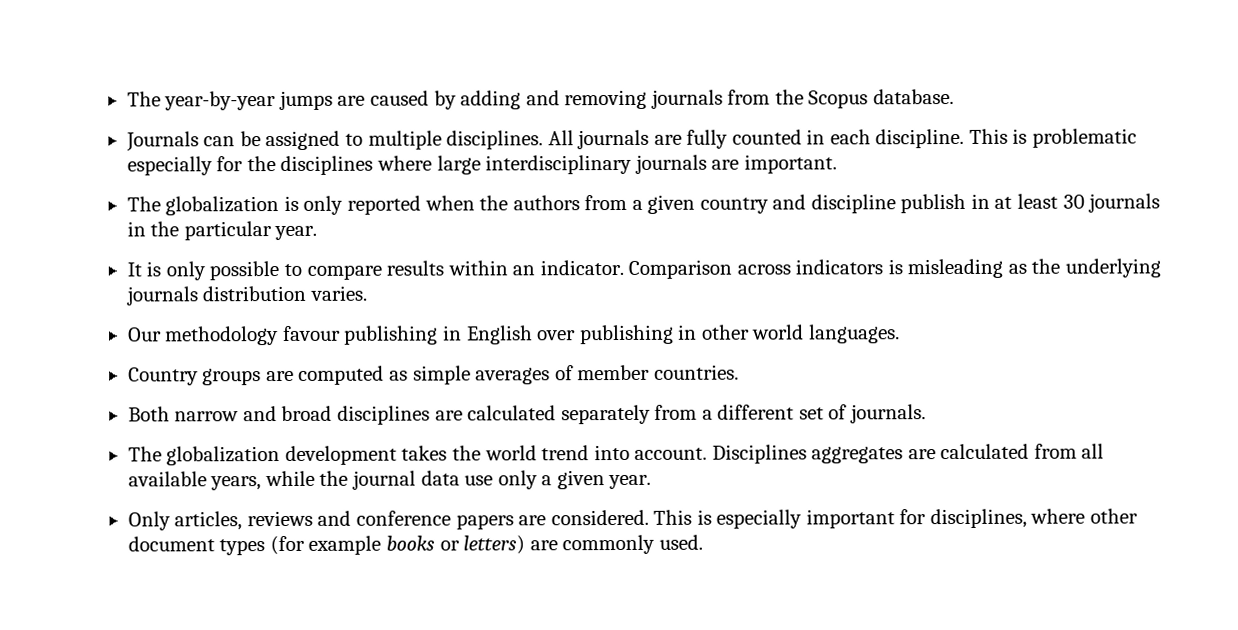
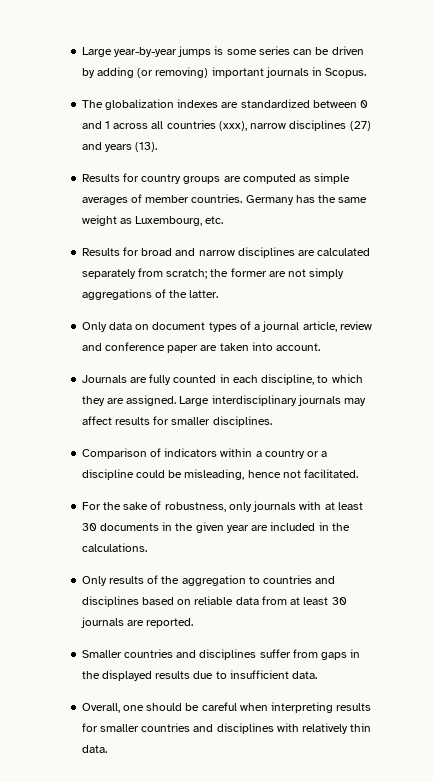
- The year-by-year jumps are caused by adding and removing journals from the Scopus database.
- Journals can be assigned to multiple disciplines. All journals are fully counted in each discipline. This is problematic especially for the disciplines where large interdisciplinary journals are important.
- The globalization is only reported when the authors from a given country and discipline publish in at least 30 journals in the particular year.
- It is only possible to compare results within an indicator. Comparison across indicators is misleading as the underlying journals distribution varies.
- Our methodology favour publishing in English over publishing in other world languages.
- Country groups are computed as simple averages of member countries.
- Both narrow and broad disciplines are calculated separately from a different set of journals.
- The globalization development takes the world trend into account. Disciplines aggregates are calculated from all available years, while the journal data use only a given year.
- Only articles, reviews and conference papers are considered. This is especially important for disciplines, where other document types (for example books or letters) are commonly used.
+ Large year-by-year jumps is some series can be driven by adding (or removing) important journals in Scopus.
+ The globalization indexes are standardized between 0 and 1 across all countries (xxx), narrow disciplines (27) and years (13).
+ Results for country groups are computed as simple averages of member countries. Germany has the same weight as Luxembourg, etc.
+ Results for broad and narrow disciplines are calculated separately from scratch; the former are not simply aggregations of the latter.
+ Only data on document types of a journal article, review and conference paper are taken into account.
+ Journals are fully counted in each discipline, to which they are assigned. Large interdisciplinary journals may affect results for smaller disciplines.
+ Comparison of indicators within a country or a discipline could be misleading, hence not facilitated.
+ For the sake of robustness, only journals with at least 30 documents in the given year are included in the calculations.
+ Only results of the aggregation to countries and disciplines based on reliable data from at least 30 journals are reported.
+ Smaller countries and disciplines suffer from gaps in the displayed results due to insufficient data.
+ Overall, one should be careful when interpreting results for smaller countries and disciplines with relatively thin data.

